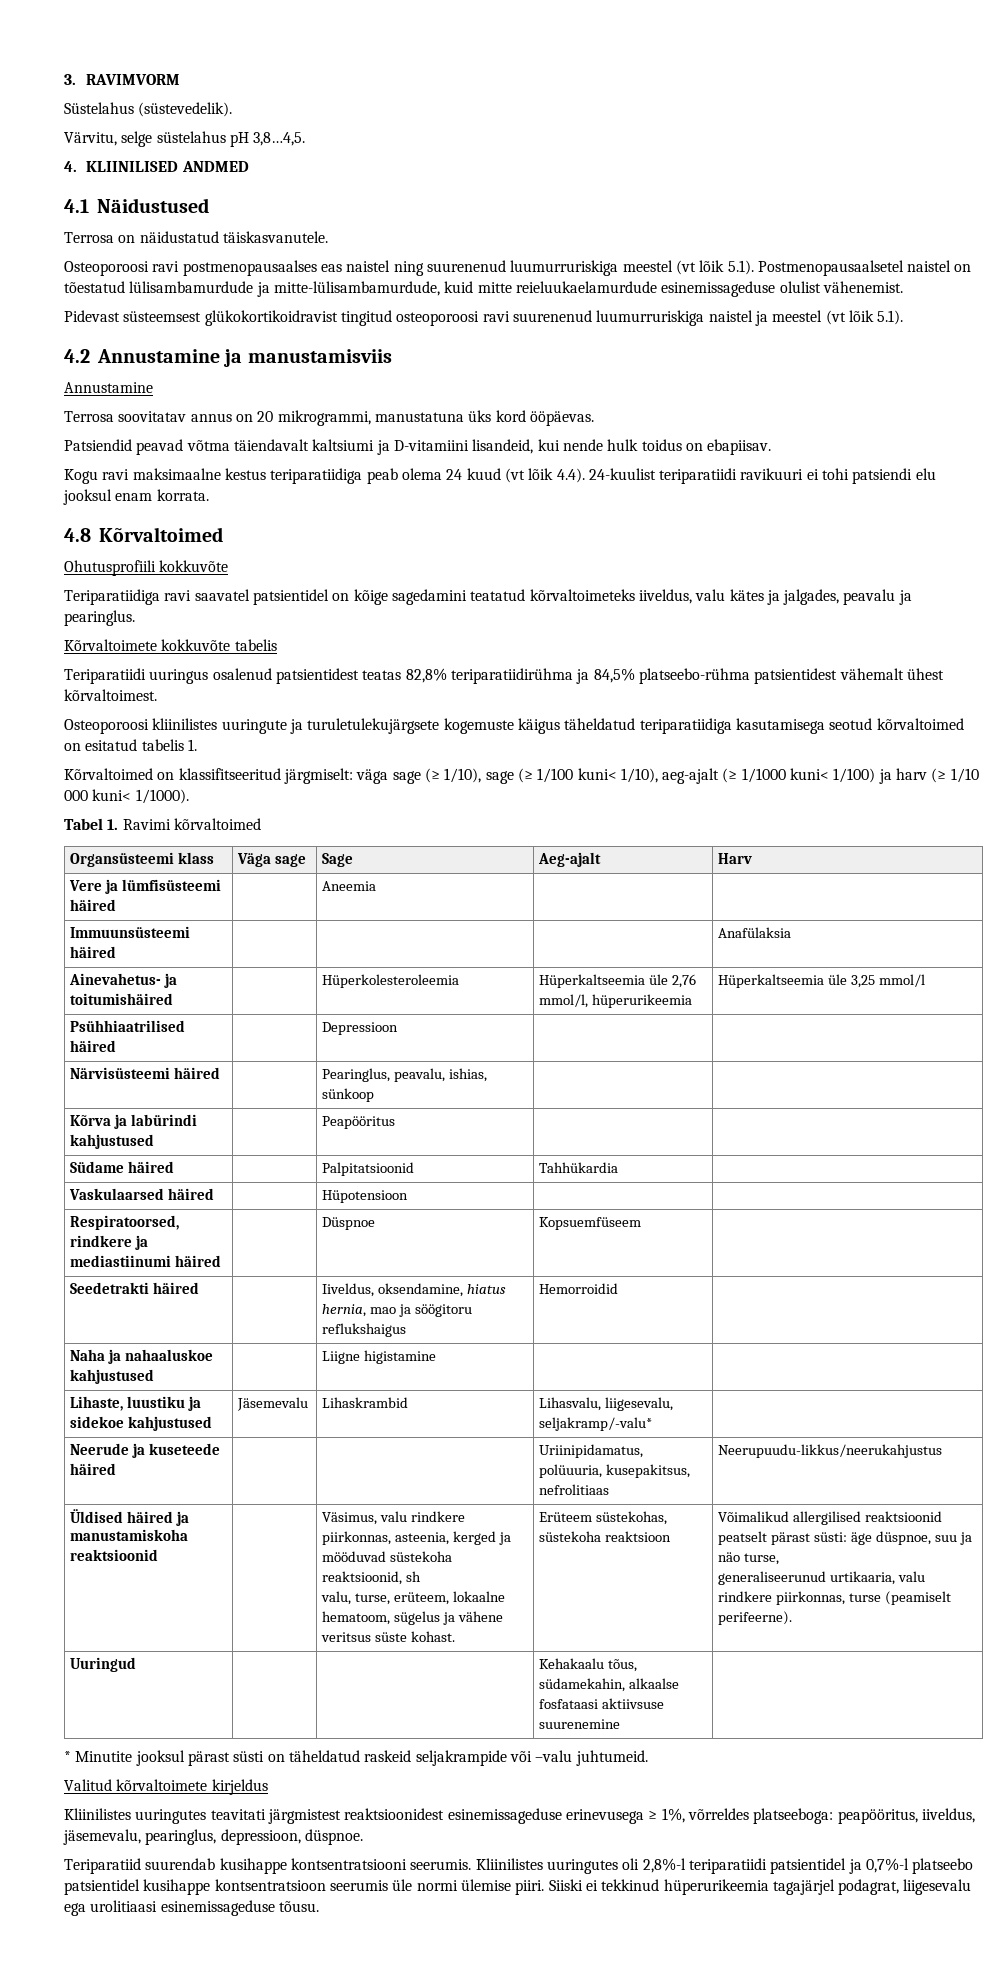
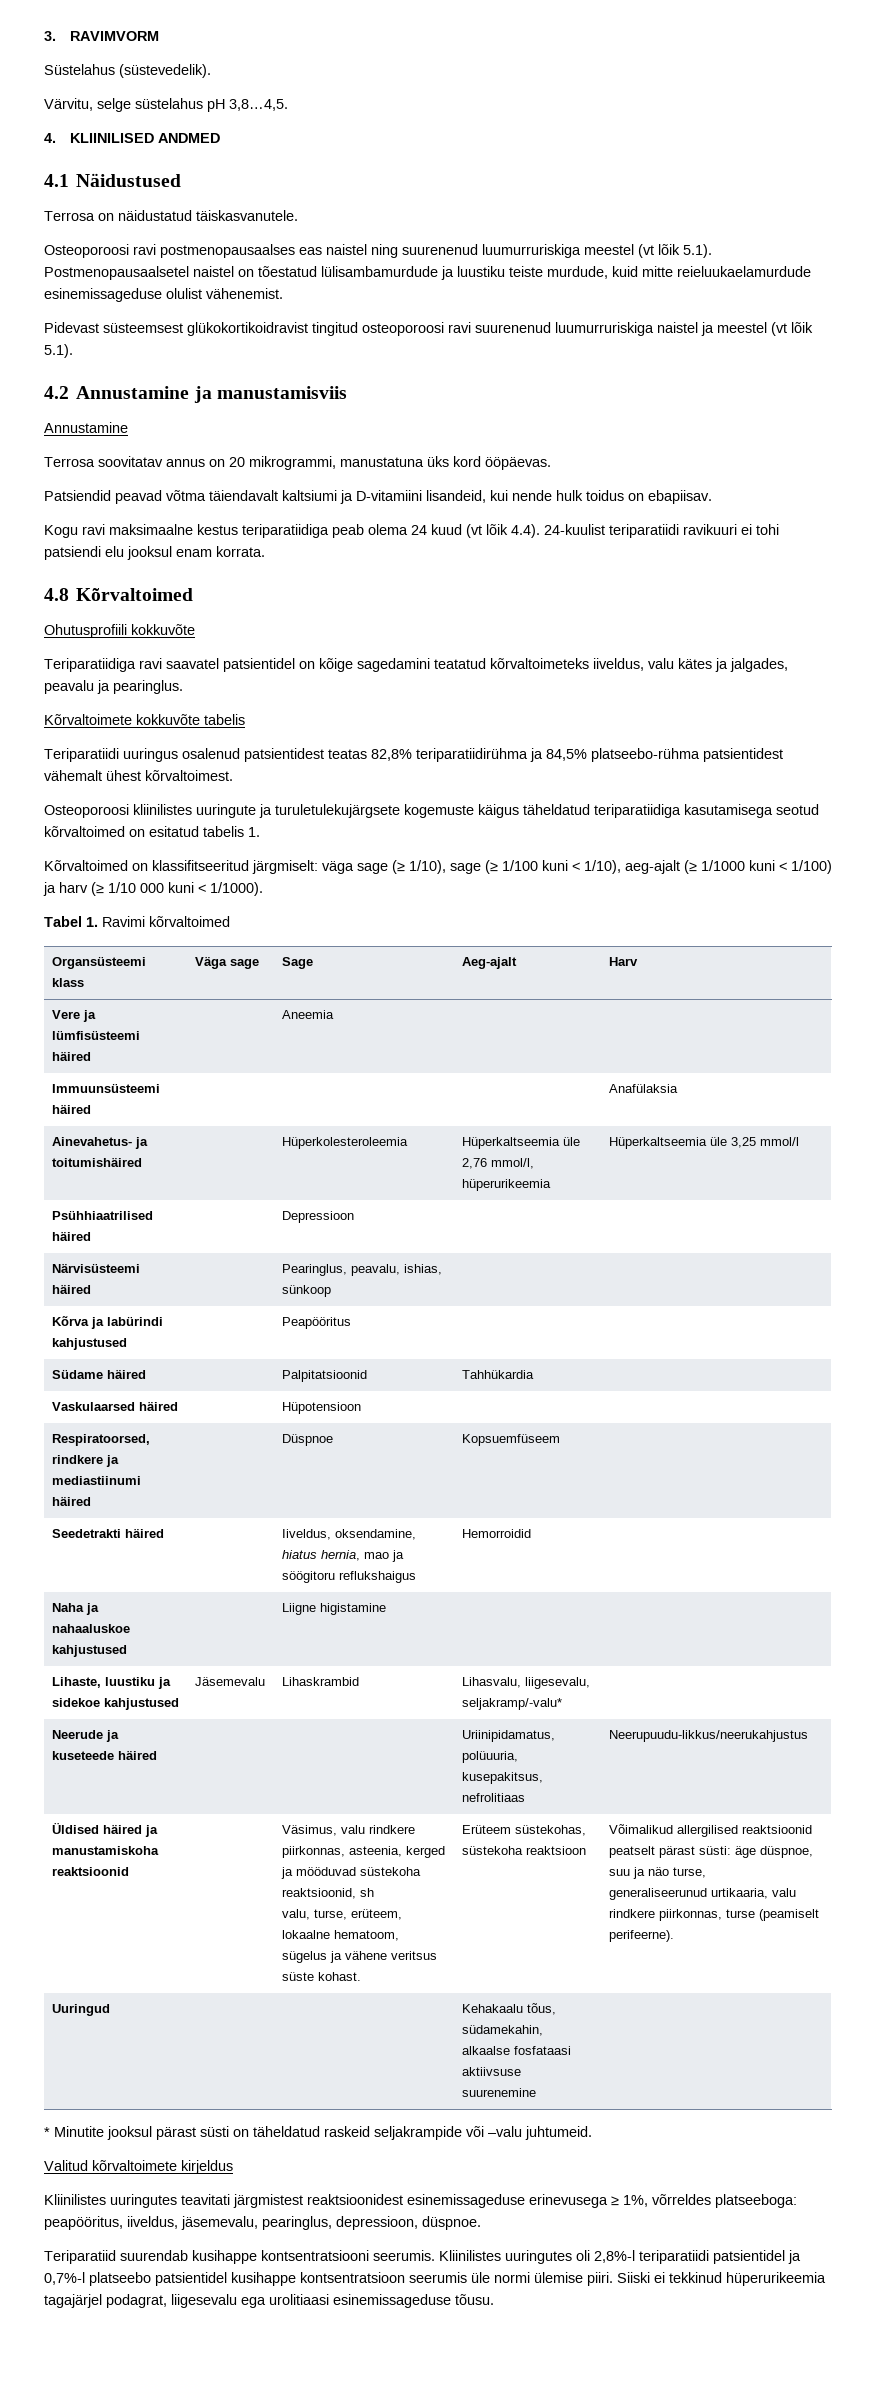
- Osteoporoosi ravi postmenopausaalses eas naistel ning suurenenud luumurruriskiga meestel (vt lõik 5.1). Postmenopausaalsetel naistel on tõestatud lülisambamurdude ja mitte-lülisambamurdude, kuid mitte reieluukaelamurdude esinemissageduse olulist vähenemist.
+ Osteoporoosi ravi postmenopausaalses eas naistel ning suurenenud luumurruriskiga meestel (vt lõik 5.1). Postmenopausaalsetel naistel on tõestatud lülisambamurdude ja luustiku teiste murdude, kuid mitte reieluukaelamurdude esinemissageduse olulist vähenemist.
- Kõrvaltoimed on klassifitseeritud järgmiselt: väga sage (≥ 1/10), sage (≥ 1/100 kuni< 1/10), aeg-ajalt (≥ 1/1000 kuni< 1/100) ja harv (≥ 1/10 000 kuni< 1/1000).
+ Kõrvaltoimed on klassifitseeritud järgmiselt: väga sage (≥ 1/10), sage (≥ 1/100 kuni < 1/10), aeg-ajalt (≥ 1/1000 kuni < 1/100) ja harv (≥ 1/10 000 kuni < 1/1000).

